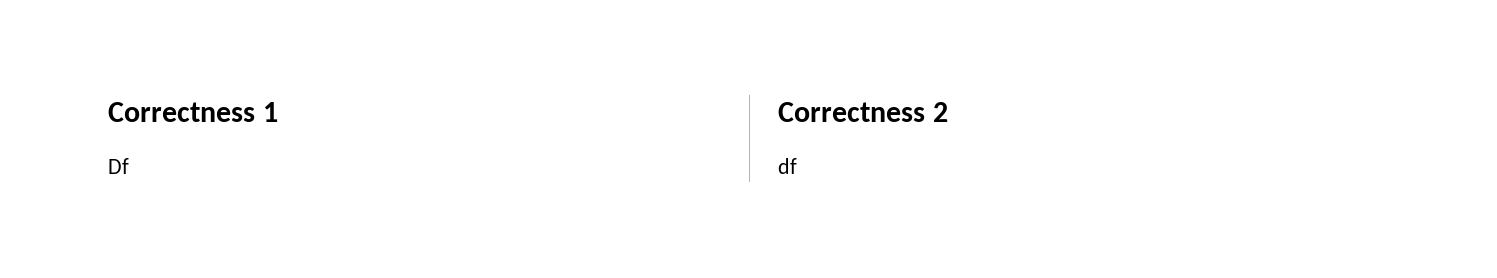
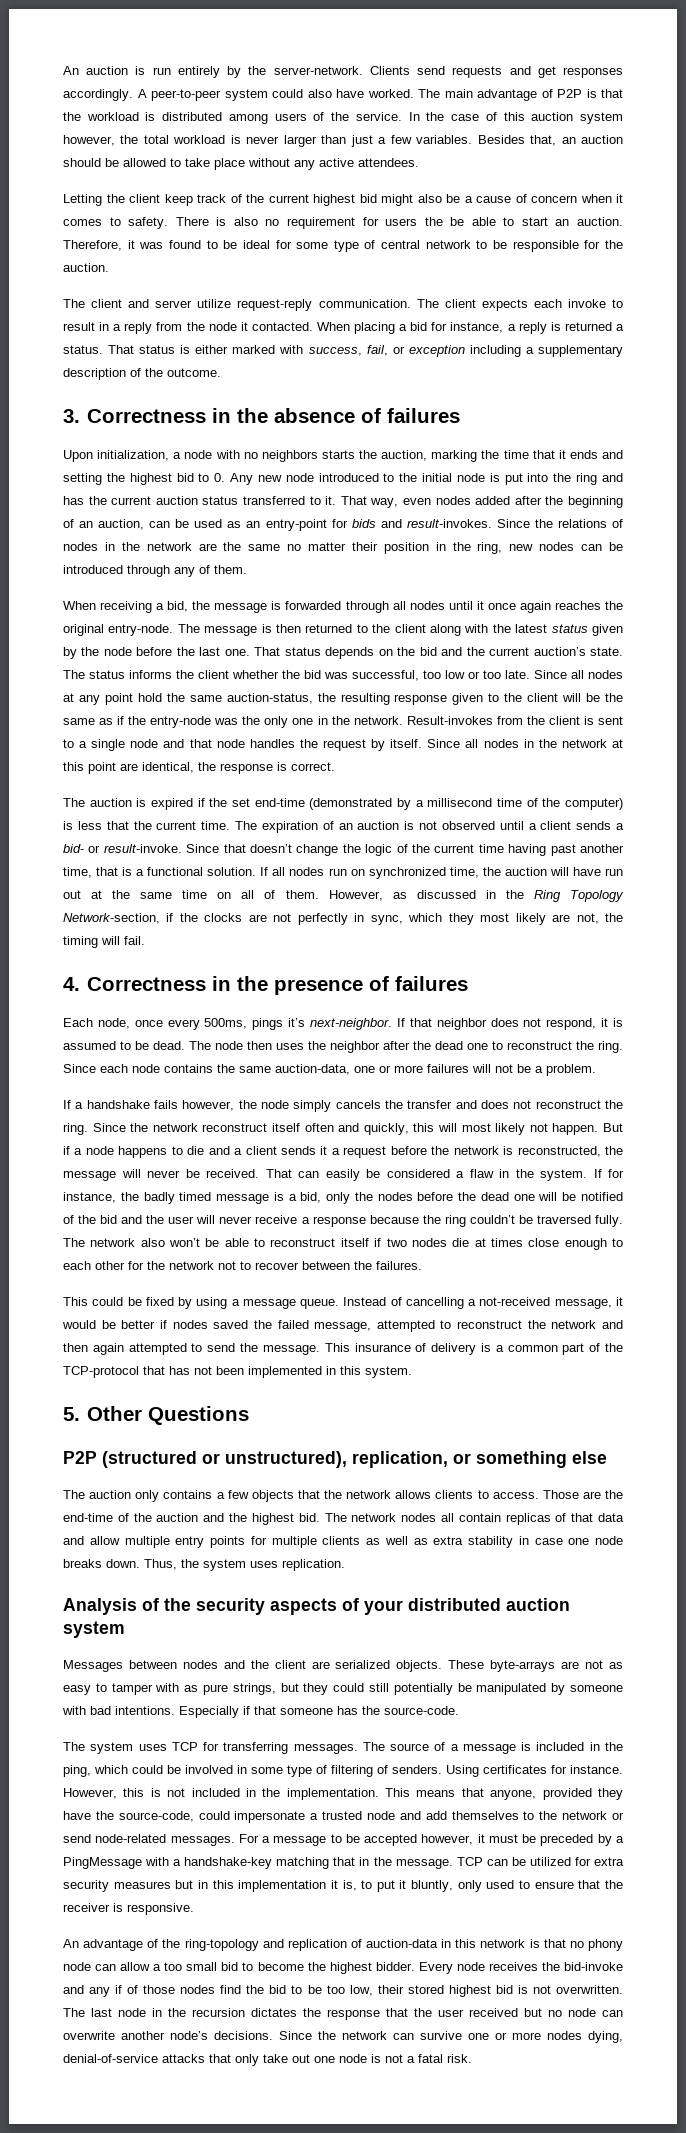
- Correctness 1
- Df
- Correctness 2
- df
+ An auction is run entirely by the server-network. Clients send requests and get responses accordingly. A peer-to-peer system could also have worked. The main advantage of P2P is that the workload is distributed among users of the service. In the case of this auction system however, the total workload is never larger than just a few variables. Besides that, an auction should be allowed to take place without any active attendees.
+ Letting the client keep track of the current highest bid might also be a cause of concern when it comes to safety. There is also no requirement for users the be able to start an auction. Therefore, it was found to be ideal for some type of central network to be responsible for the auction.
+ The client and server utilize request-reply communication. The client expects each invoke to result in a reply from the node it contacted. When placing a bid for instance, a reply is returned a status. That status is either marked with success, fail, or exception including a supplementary description of the outcome.
+ 3. Correctness in the absence of failures
+ Upon initialization, a node with no neighbors starts the auction, marking the time that it ends and setting the highest bid to 0. Any new node introduced to the initial node is put into the ring and has the current auction status transferred to it. That way, even nodes added after the beginning of an auction, can be used as an entry-point for bids and result-invokes. Since the relations of nodes in the network are the same no matter their position in the ring, new nodes can be introduced through any of them.
+ When receiving a bid, the message is forwarded through all nodes until it once again reaches the original entry-node. The message is then returned to the client along with the latest status given by the node before the last one. That status depends on the bid and the current auction’s state. The status informs the client whether the bid was successful, too low or too late. Since all nodes at any point hold the same auction-status, the resulting response given to the client will be the same as if the entry-node was the only one in the network. Result-invokes from the client is sent to a single node and that node handles the request by itself. Since all nodes in the network at this point are identical, the response is correct.
+ The auction is expired if the set end-time (demonstrated by a millisecond time of the computer) is less that the current time. The expiration of an auction is not observed until a client sends a bid- or result-invoke. Since that doesn’t change the logic of the current time having past another time, that is a functional solution. If all nodes run on synchronized time, the auction will have run out at the same time on all of them. However, as discussed in the Ring Topology Network-section, if the clocks are not perfectly in sync, which they most likely are not, the timing will fail.
+ 4. Correctness in the presence of failures
+ Each node, once every 500ms, pings it’s next-neighbor. If that neighbor does not respond, it is assumed to be dead. The node then uses the neighbor after the dead one to reconstruct the ring. Since each node contains the same auction-data, one or more failures will not be a problem.
+ If a handshake fails however, the node simply cancels the transfer and does not reconstruct the ring. Since the network reconstruct itself often and quickly, this will most likely not happen. But if a node happens to die and a client sends it a request before the network is reconstructed, the message will never be received. That can easily be considered a flaw in the system. If for instance, the badly timed message is a bid, only the nodes before the dead one will be notified of the bid and the user will never receive a response because the ring couldn’t be traversed fully. The network also won’t be able to reconstruct itself if two nodes die at times close enough to each other for the network not to recover between the failures.
+ This could be fixed by using a message queue. Instead of cancelling a not-received message, it would be better if nodes saved the failed message, attempted to reconstruct the network and then again attempted to send the message. This insurance of delivery is a common part of the TCP-protocol that has not been implemented in this system.
+ 5. Other Questions
+ P2P (structured or unstructured), replication, or something else
+ The auction only contains a few objects that the network allows clients to access. Those are the end-time of the auction and the highest bid. The network nodes all contain replicas of that data and allow multiple entry points for multiple clients as well as extra stability in case one node breaks down. Thus, the system uses replication.
+ Analysis of the security aspects of your distributed auction system
+ Messages between nodes and the client are serialized objects. These byte-arrays are not as easy to tamper with as pure strings, but they could still potentially be manipulated by someone with bad intentions. Especially if that someone has the source-code.
+ The system uses TCP for transferring messages. The source of a message is included in the ping, which could be involved in some type of filtering of senders. Using certificates for instance. However, this is not included in the implementation. This means that anyone, provided they have the source-code, could impersonate a trusted node and add themselves to the network or send node-related messages. For a message to be accepted however, it must be preceded by a PingMessage with a handshake-key matching that in the message. TCP can be utilized for extra security measures but in this implementation it is, to put it bluntly, only used to ensure that the receiver is responsive.
+ An advantage of the ring-topology and replication of auction-data in this network is that no phony node can allow a too small bid to become the highest bidder. Every node receives the bid-invoke and any if of those nodes find the bid to be too low, their stored highest bid is not overwritten. The last node in the recursion dictates the response that the user received but no node can overwrite another node’s decisions. Since the network can survive one or more nodes dying, denial-of-service attacks that only take out one node is not a fatal risk.

